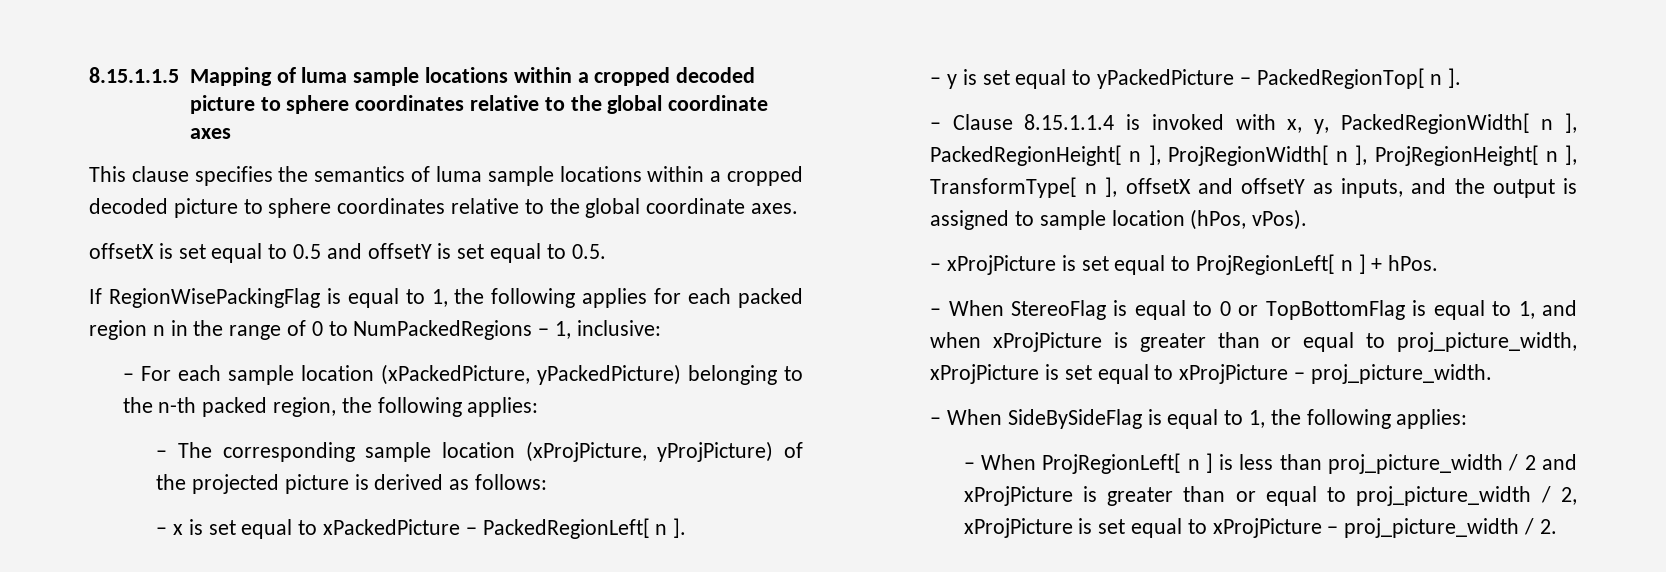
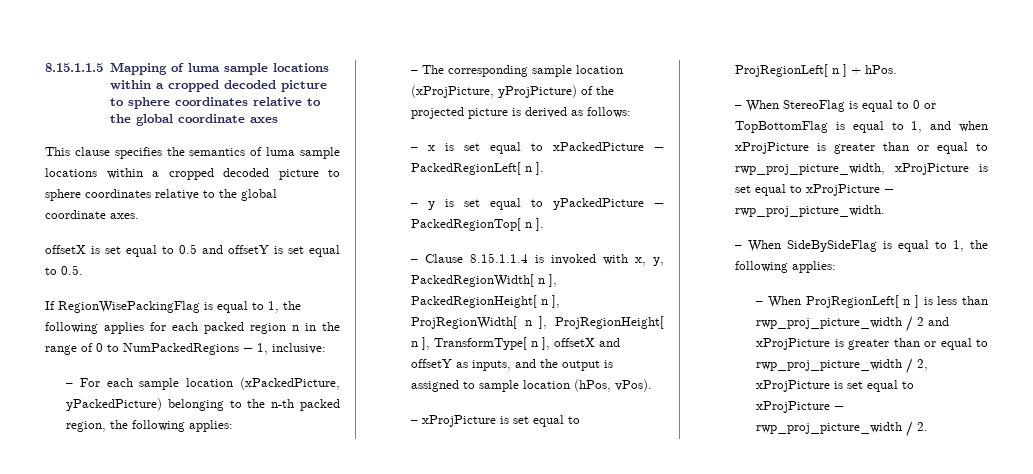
- – When StereoFlag is equal to 0 or TopBottomFlag is equal to 1, and when xProjPicture is greater than or equal to proj_picture_width, xProjPicture is set equal to xProjPicture − proj_picture_width.
+ – When StereoFlag is equal to 0 or TopBottomFlag is equal to 1, and when xProjPicture is greater than or equal to rwp_proj_picture_width, xProjPicture is set equal to xProjPicture − rwp_proj_picture_width.
- – When ProjRegionLeft[ n ] is less than proj_picture_width / 2 and xProjPicture is greater than or equal to proj_picture_width / 2, xProjPicture is set equal to xProjPicture − proj_picture_width / 2.
+ – When ProjRegionLeft[ n ] is less than rwp_proj_picture_width / 2 and xProjPicture is greater than or equal to rwp_proj_picture_width / 2, xProjPicture is set equal to xProjPicture − rwp_proj_picture_width / 2.

